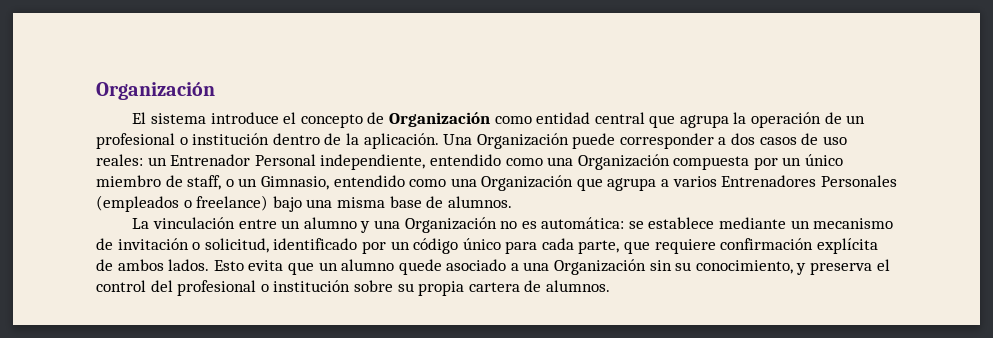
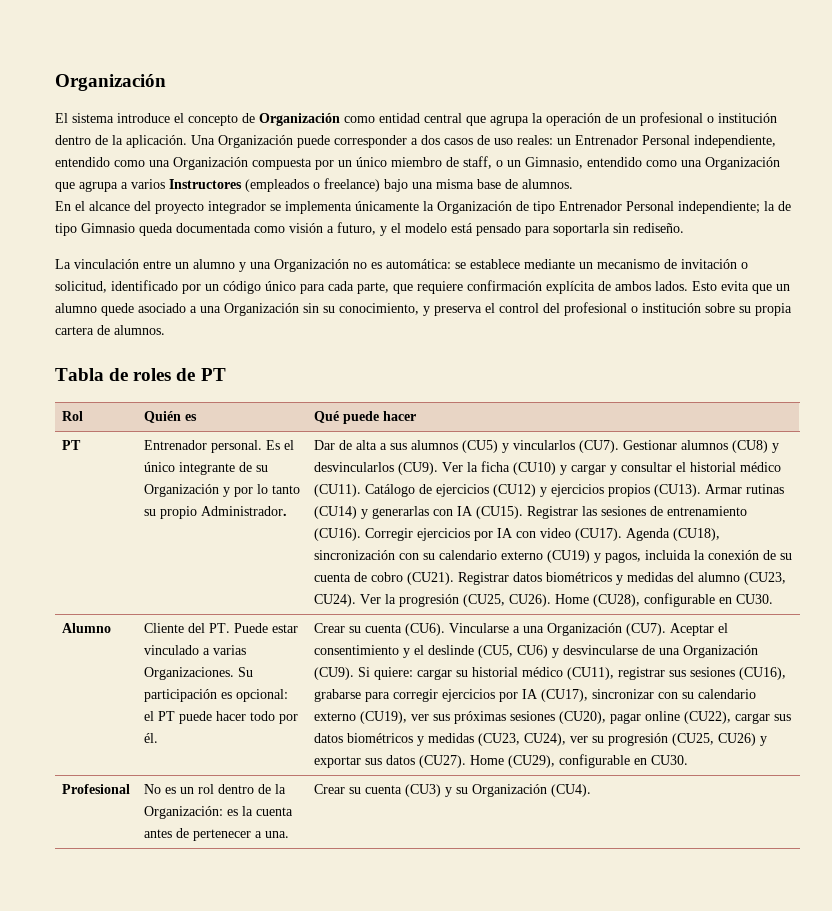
- Una Organización puede corresponder a dos casos de uso reales: un Entrenador Personal independiente, entendido como una Organización compuesta por un único miembro de staff, o un Gimnasio, entendido como una Organización que agrupa a varios Entrenadores Personales (empleados o freelance) bajo una misma base de alumnos.
+ Una Organización puede corresponder a dos casos de uso reales: un Entrenador Personal independiente, entendido como una Organización compuesta por un único miembro de staff, o un Gimnasio, entendido como una Organización que agrupa a varios Instructores (empleados o freelance) bajo una misma base de alumnos.
+ En el alcance del proyecto integrador se implementa únicamente la Organización de tipo Entrenador Personal independiente; la de tipo Gimnasio queda documentada como visión a futuro, y el modelo está pensado para soportarla sin rediseño.
+ Tabla de roles de PT
+ Rol | Quién es | Qué puede hacer
+ PT | Entrenador personal. Es el único integrante de su Organización y por lo tanto su propio Administrador. | Dar de alta a sus alumnos (CU5) y vincularlos (CU7). Gestionar alumnos (CU8) y desvincularlos (CU9). Ver la ficha (CU10) y cargar y consultar el historial médico (CU11). Catálogo de ejercicios (CU12) y ejercicios propios (CU13). Armar rutinas (CU14) y generarlas con IA (CU15). Registrar las sesiones de entrenamiento (CU16). Corregir ejercicios por IA con video (CU17). Agenda (CU18), sincronización con su calendario externo (CU19) y pagos, incluida la conexión de su cuenta de cobro (CU21). Registrar datos biométricos y medidas del alumno (CU23, CU24). Ver la progresión (CU25, CU26). Home (CU28), configurable en CU30.
+ Alumno | Cliente del PT. Puede estar vinculado a varias Organizaciones. Su participación es opcional: el PT puede hacer todo por él. | Crear su cuenta (CU6). Vincularse a una Organización (CU7). Aceptar el consentimiento y el deslinde (CU5, CU6) y desvincularse de una Organización (CU9). Si quiere: cargar su historial médico (CU11), registrar sus sesiones (CU16), grabarse para corregir ejercicios por IA (CU17), sincronizar con su calendario externo (CU19), ver sus próximas sesiones (CU20), pagar online (CU22), cargar sus datos biométricos y medidas (CU23, CU24), ver su progresión (CU25, CU26) y exportar sus datos (CU27). Home (CU29), configurable en CU30.
+ Profesional | No es un rol dentro de la Organización: es la cuenta antes de pertenecer a una. | Crear su cuenta (CU3) y su Organización (CU4).

